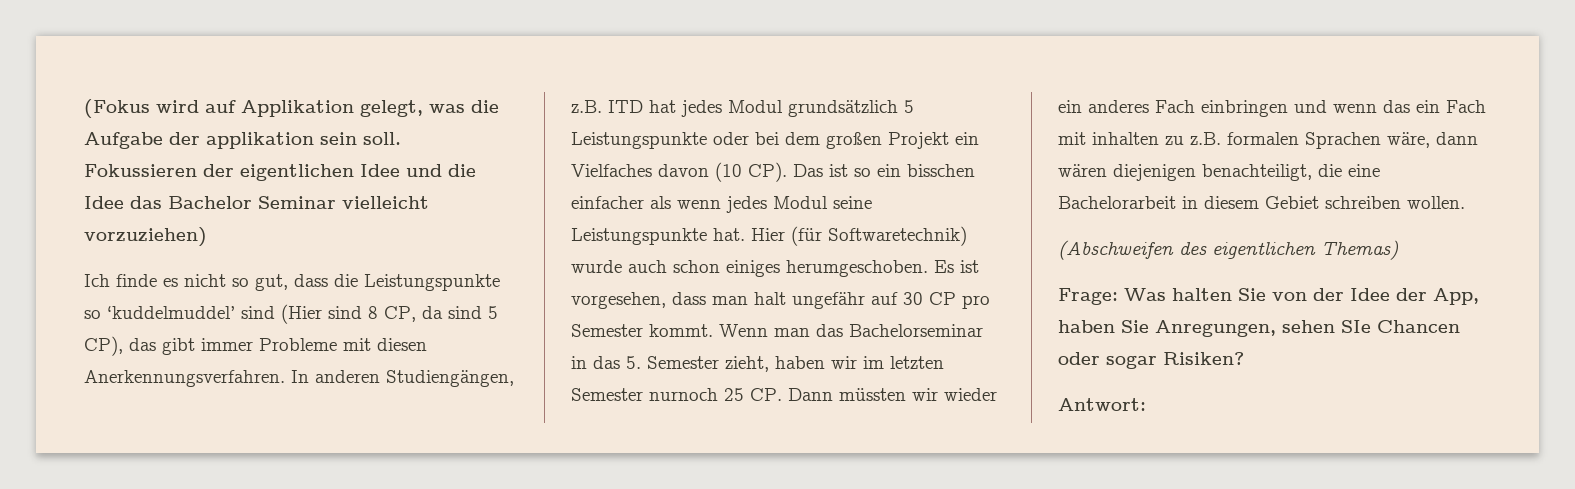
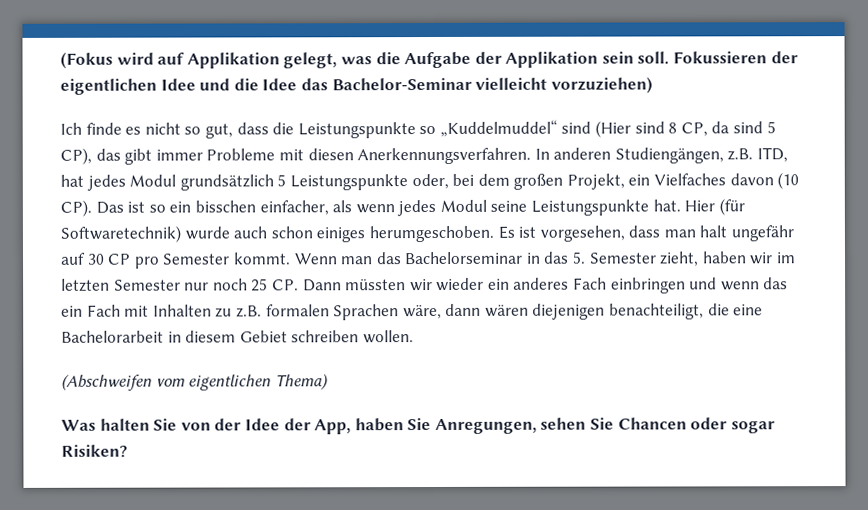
- (Fokus wird auf Applikation gelegt, was die Aufgabe der applikation sein soll.
+ (Fokus wird auf Applikation gelegt, was die Aufgabe der Applikation sein soll.
- Fokussieren der eigentlichen Idee und die Idee das Bachelor Seminar vielleicht vorzuziehen)
+ Fokussieren der eigentlichen Idee und die Idee das Bachelor-Seminar vielleicht vorzuziehen)
- Ich finde es nicht so gut, dass die Leistungspunkte so ‘kuddelmuddel’ sind (Hier sind 8 CP, da sind 5 CP), das gibt immer Probleme mit diesen Anerkennungsverfahren.
+ Ich finde es nicht so gut, dass die Leistungspunkte so „Kuddelmuddel“ sind (Hier sind 8 CP, da sind 5 CP), das gibt immer Probleme mit diesen Anerkennungsverfahren.
- In anderen Studiengängen, z.B. ITD hat jedes Modul grundsätzlich 5 Leistungspunkte oder bei dem großen Projekt ein Vielfaches davon (10 CP). Das ist so ein bisschen einfacher als wenn jedes Modul seine Leistungspunkte hat.
+ In anderen Studiengängen, z.B. ITD, hat jedes Modul grundsätzlich 5 Leistungspunkte oder, bei dem großen Projekt, ein Vielfaches davon (10 CP). Das ist so ein bisschen einfacher, als wenn jedes Modul seine Leistungspunkte hat.
- Wenn man das Bachelorseminar in das 5. Semester zieht, haben wir im letzten Semester nurnoch 25 CP. Dann müssten wir wieder ein anderes Fach einbringen und wenn das ein Fach mit inhalten zu z.B. formalen Sprachen wäre, dann wären diejenigen benachteiligt, die eine Bachelorarbeit in diesem Gebiet schreiben wollen.
+ Wenn man das Bachelorseminar in das 5. Semester zieht, haben wir im letzten Semester nur noch 25 CP. Dann müssten wir wieder ein anderes Fach einbringen und wenn das ein Fach mit Inhalten zu z.B. formalen Sprachen wäre, dann wären diejenigen benachteiligt, die eine Bachelorarbeit in diesem Gebiet schreiben wollen.
- (Abschweifen des eigentlichen Themas)
- Frage: Was halten Sie von der Idee der App, haben Sie Anregungen, sehen SIe Chancen oder sogar Risiken?
+ (Abschweifen vom eigentlichen Thema)
+ Was halten Sie von der Idee der App, haben Sie Anregungen, sehen Sie Chancen oder sogar Risiken?
- Antwort:

